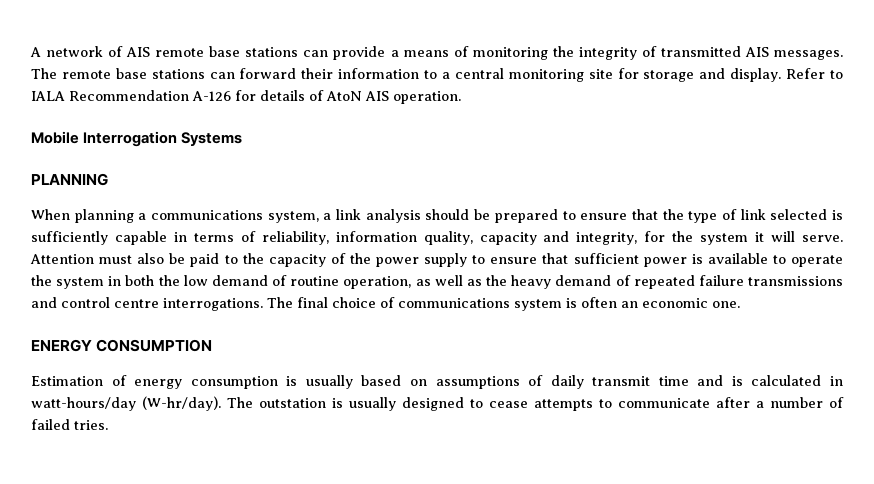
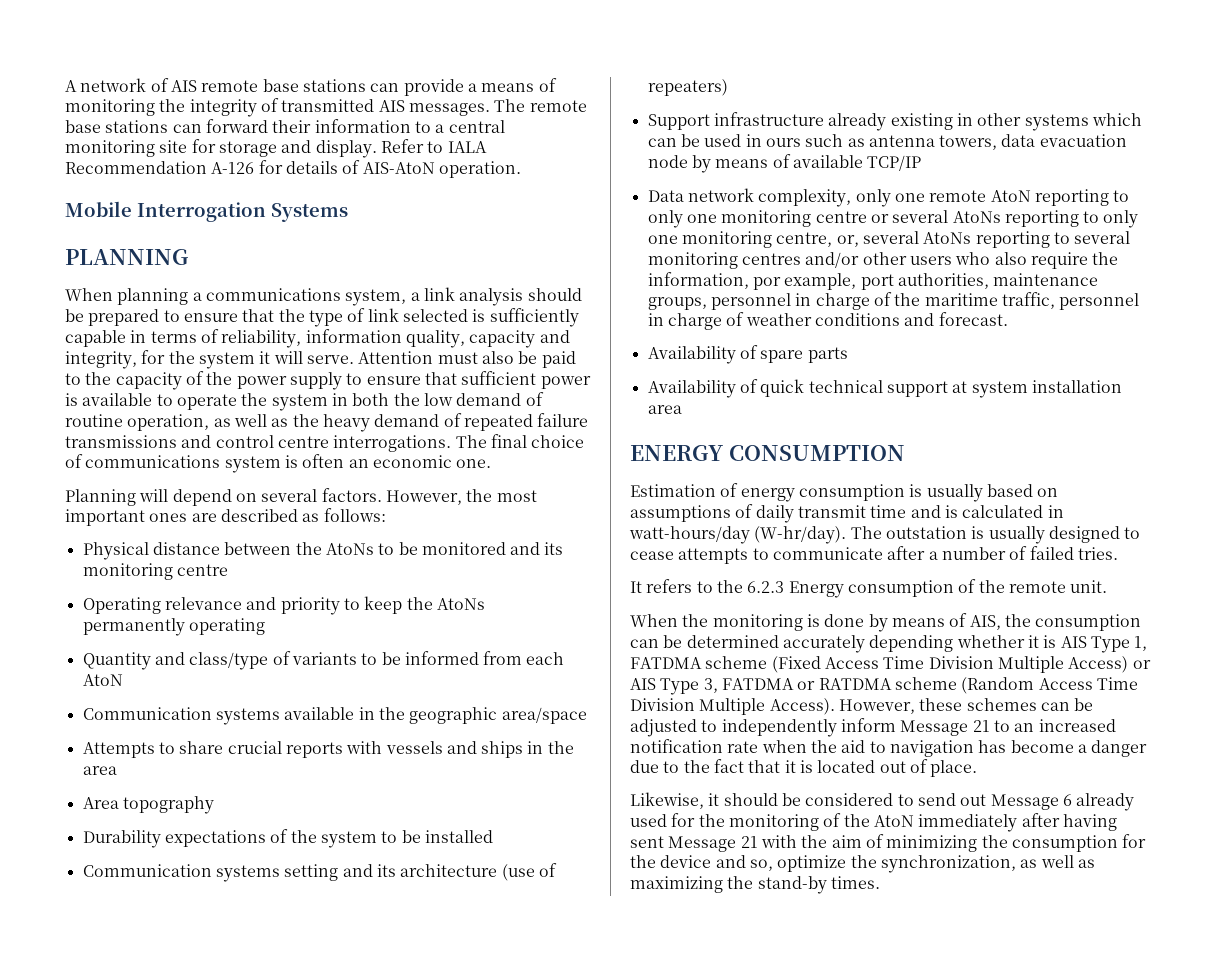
- Refer to IALA Recommendation A-126 for details of AtoN AIS operation.
+ Refer to IALA Recommendation A-126 for details of AIS-AtoN operation.
+ Planning will depend on several factors. However, the most important ones are described as follows:
+ Physical distance between the AtoNs to be monitored and its monitoring centre
+ Operating relevance and priority to keep the AtoNs permanently operating
+ Quantity and class/type of variants to be informed from each AtoN
+ Communication systems available in the geographic area/space
+ Attempts to share crucial reports with vessels and ships in the area
+ Area topography
+ Durability expectations of the system to be installed
+ Communication systems setting and its architecture (use of repeaters)
+ Support infrastructure already existing in other systems which can be used in ours such as antenna towers, data evacuation node by means of available TCP/IP
+ Data network complexity, only one remote AtoN reporting to only one monitoring centre or several AtoNs reporting to only one monitoring centre, or, several AtoNs reporting to several monitoring centres and/or other users who also require the information, por example, port authorities, maintenance groups, personnel in charge of the maritime traffic, personnel in charge of weather conditions and forecast.
+ Availability of spare parts
+ Availability of quick technical support at system installation area
+ It refers to the 6.2.3 Energy consumption of the remote unit.
+ When the monitoring is done by means of AIS, the consumption can be determined accurately depending whether it is AIS Type 1, FATDMA scheme (Fixed Access Time Division Multiple Access) or AIS Type 3, FATDMA or RATDMA scheme (Random Access Time Division Multiple Access). However, these schemes can be adjusted to independently inform Message 21 to an increased notification rate when the aid to navigation has become a danger due to the fact that it is located out of place.
+ Likewise, it should be considered to send out Message 6 already used for the monitoring of the AtoN immediately after having sent Message 21 with the aim of minimizing the consumption for the device and so, optimize the synchronization, as well as maximizing the stand-by times.

